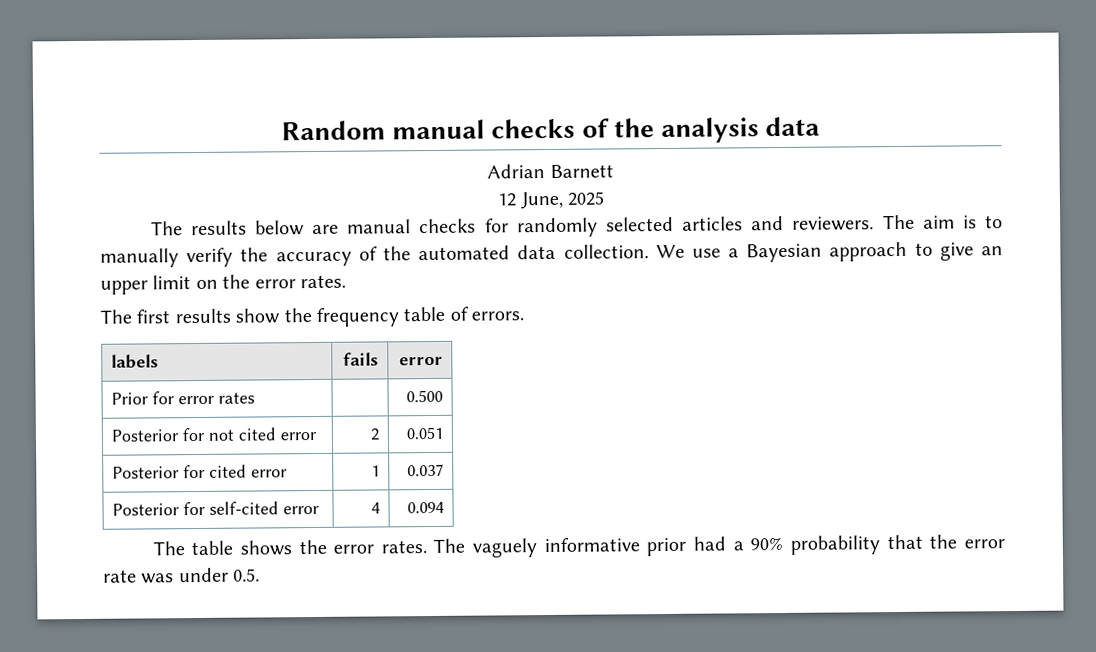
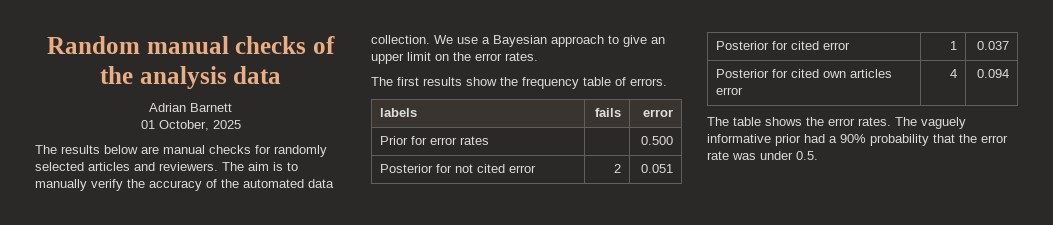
- 12 June, 2025
+ 01 October, 2025
- Posterior for self-cited error | 4 | 0.094
+ Posterior for cited own articles error | 4 | 0.094

